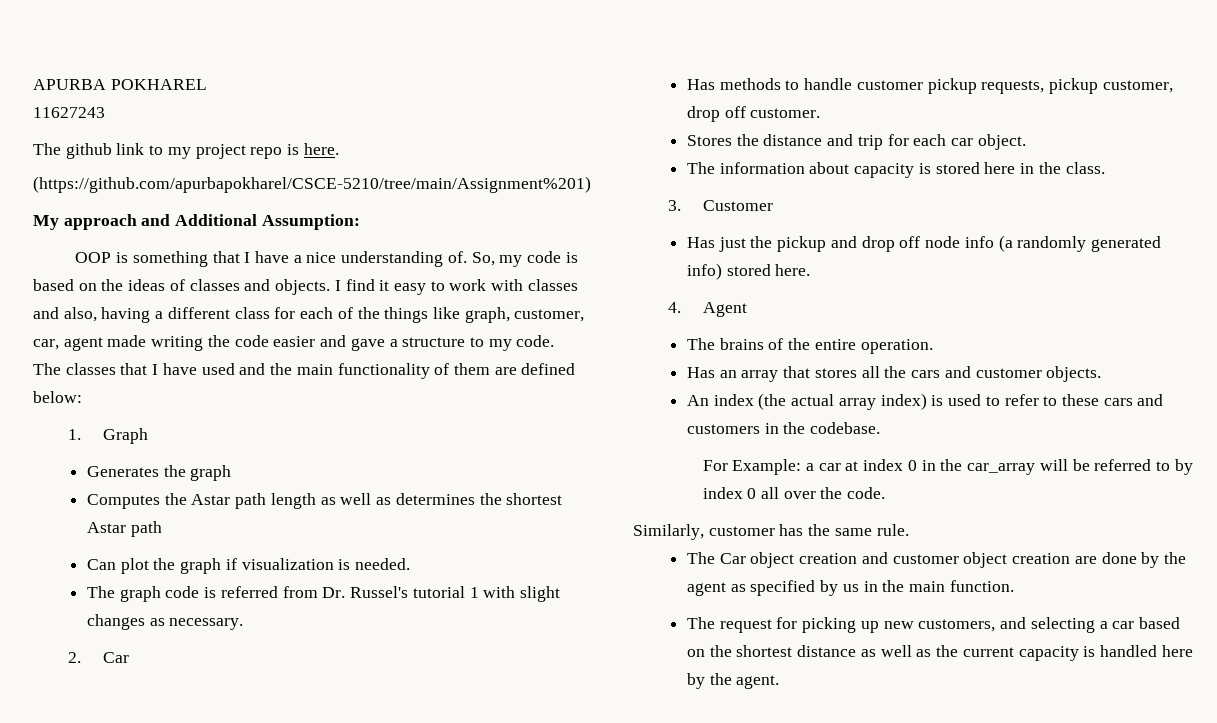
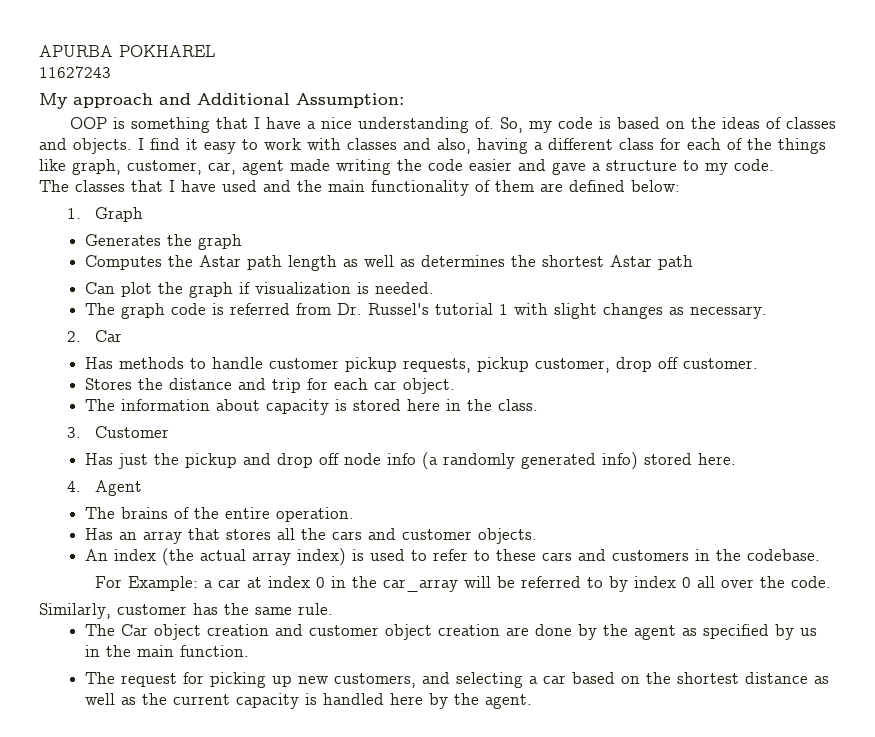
- The github link to my project repo is here.
- (https://github.com/apurbapokharel/CSCE-5210/tree/main/Assignment%201)

